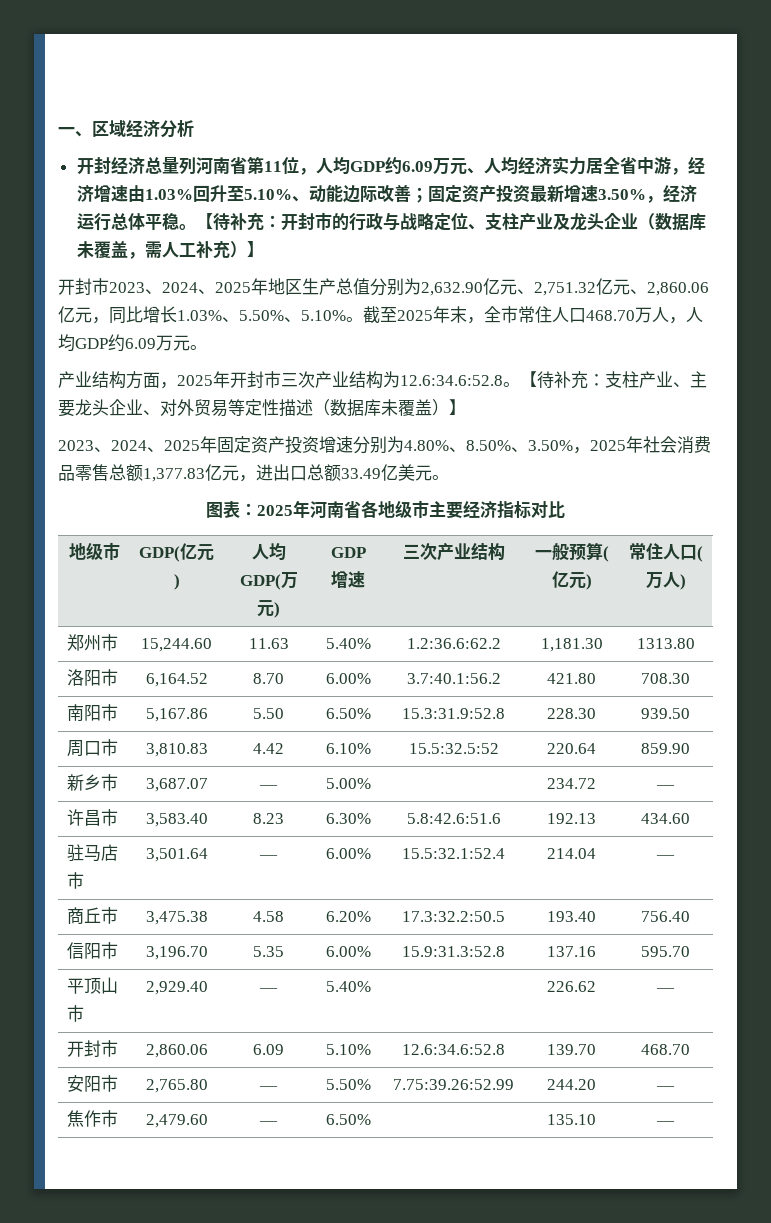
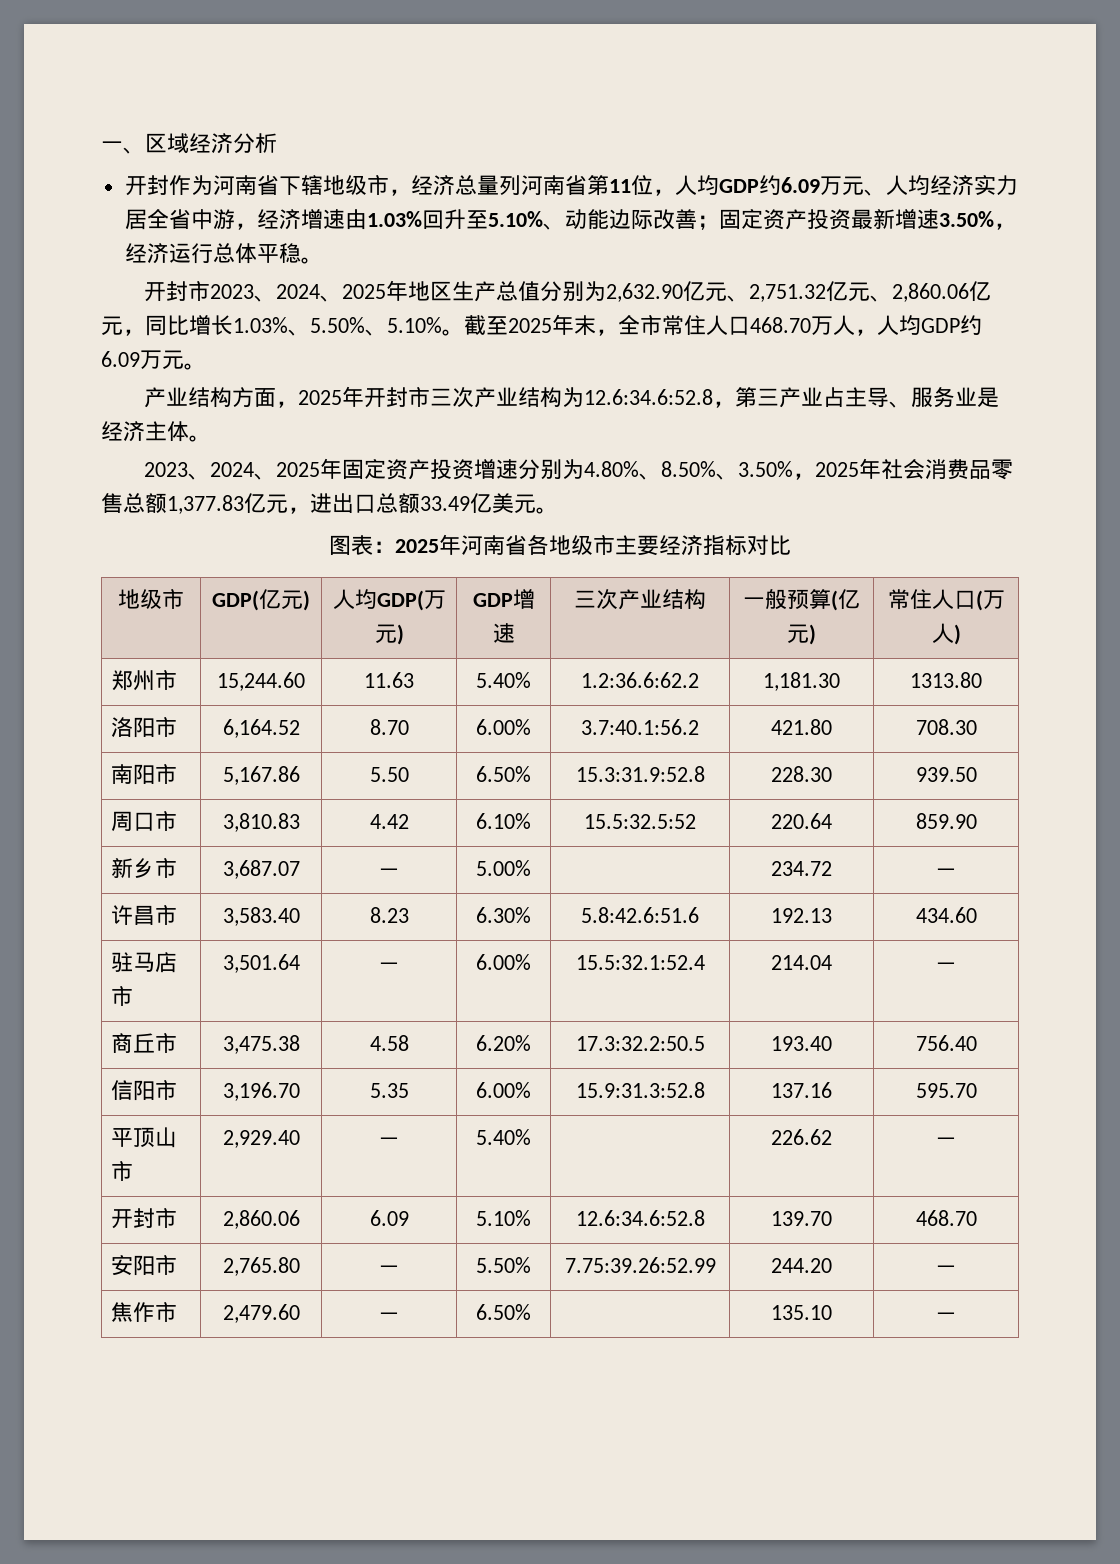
- 开封经济总量列河南省第11位，人均GDP约6.09万元、人均经济实力居全省中游，经济增速由1.03%回升至5.10%、动能边际改善；固定资产投资最新增速3.50%，经济运行总体平稳。【待补充：开封市的行政与战略定位、支柱产业及龙头企业（数据库未覆盖，需人工补充）】
+ 开封作为河南省下辖地级市，经济总量列河南省第11位，人均GDP约6.09万元、人均经济实力居全省中游，经济增速由1.03%回升至5.10%、动能边际改善；固定资产投资最新增速3.50%，经济运行总体平稳。
- 产业结构方面，2025年开封市三次产业结构为12.6:34.6:52.8。【待补充：支柱产业、主要龙头企业、对外贸易等定性描述（数据库未覆盖）】
+ 产业结构方面，2025年开封市三次产业结构为12.6:34.6:52.8，第三产业占主导、服务业是经济主体。

